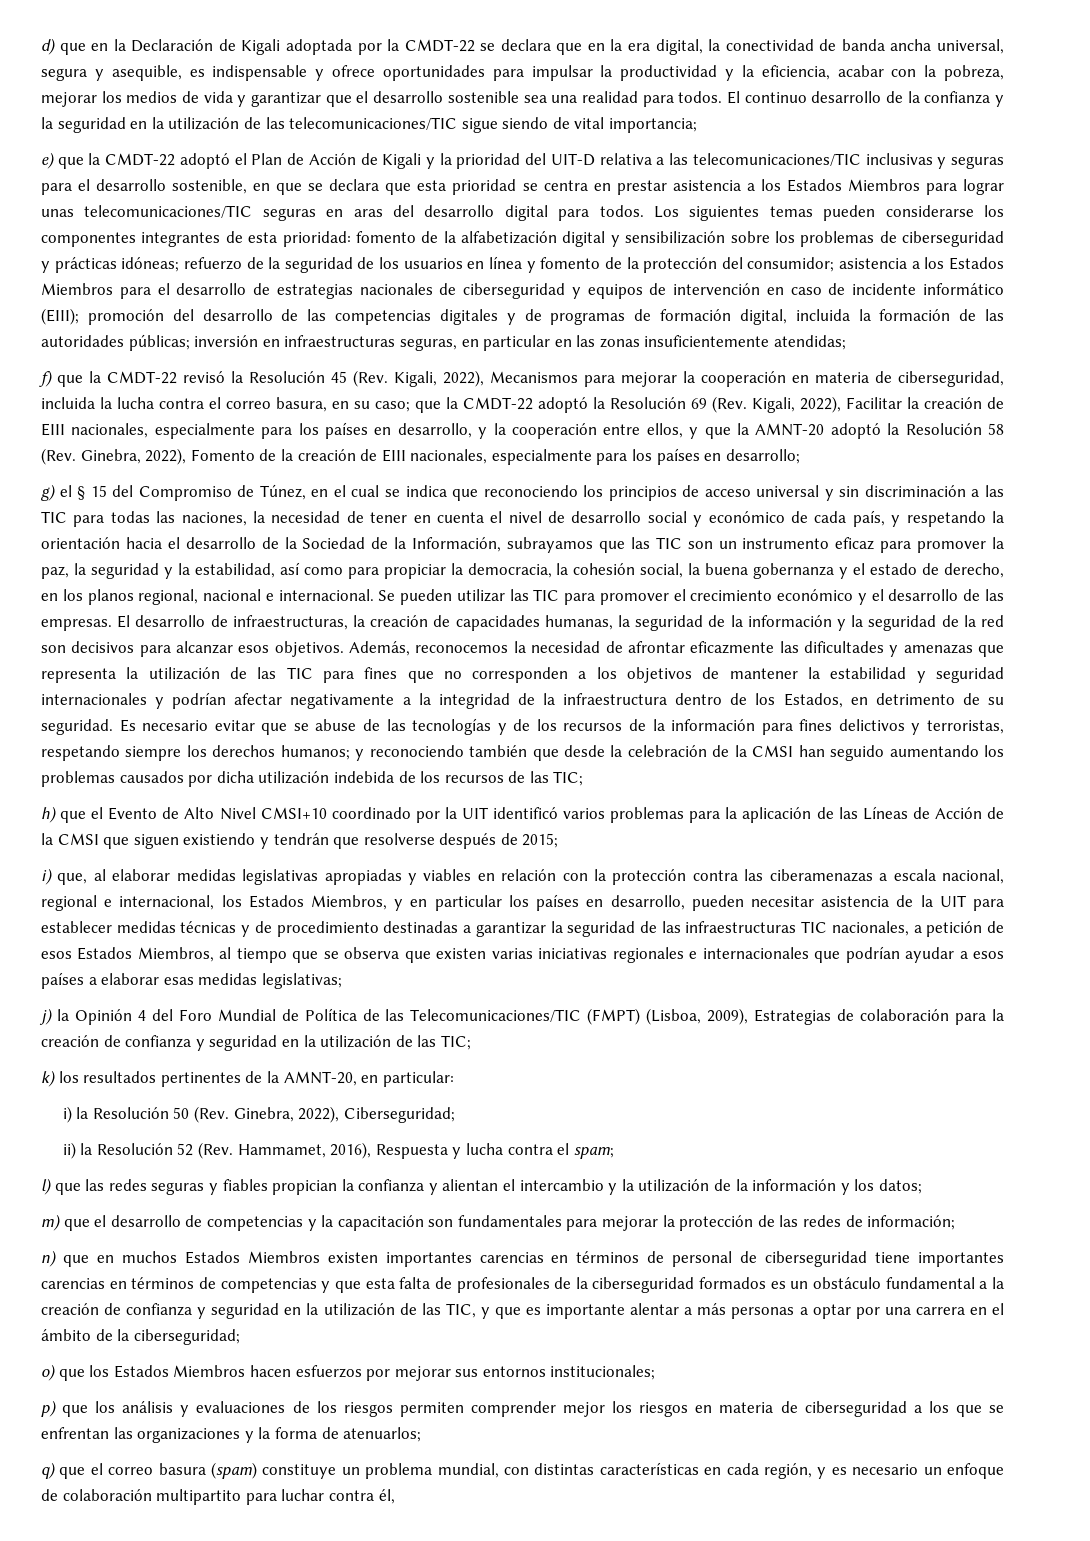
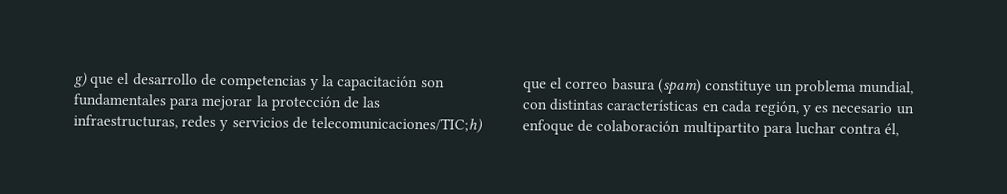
- d) que en la Declaración de Kigali adoptada por la CMDT-22 se declara que en la era digital, la conectividad de banda ancha universal, segura y asequible, es indispensable y ofrece oportunidades para impulsar la productividad y la eficiencia, acabar con la pobreza, mejorar los medios de vida y garantizar que el desarrollo sostenible sea una realidad para todos. El continuo desarrollo de la confianza y la seguridad en la utilización de las telecomunicaciones/TIC sigue siendo de vital importancia;
- e) que la CMDT-22 adoptó el Plan de Acción de Kigali y la prioridad del UIT-D relativa a las telecomunicaciones/TIC inclusivas y seguras para el desarrollo sostenible, en que se declara que esta prioridad se centra en prestar asistencia a los Estados Miembros para lograr unas telecomunicaciones/TIC seguras en aras del desarrollo digital para todos. Los siguientes temas pueden considerarse los componentes integrantes de esta prioridad: fomento de la alfabetización digital y sensibilización sobre los problemas de ciberseguridad y prácticas idóneas; refuerzo de la seguridad de los usuarios en línea y fomento de la protección del consumidor; asistencia a los Estados Miembros para el desarrollo de estrategias nacionales de ciberseguridad y equipos de intervención en caso de incidente informático (EIII); promoción del desarrollo de las competencias digitales y de programas de formación digital, incluida la formación de las autoridades públicas; inversión en infraestructuras seguras, en particular en las zonas insuficientemente atendidas;
- f) que la CMDT-22 revisó la Resolución 45 (Rev. Kigali, 2022), Mecanismos para mejorar la cooperación en materia de ciberseguridad, incluida la lucha contra el correo basura, en su caso; que la CMDT-22 adoptó la Resolución 69 (Rev. Kigali, 2022), Facilitar la creación de EIII nacionales, especialmente para los países en desarrollo, y la cooperación entre ellos, y que la AMNT-20 adoptó la Resolución 58 (Rev. Ginebra, 2022), Fomento de la creación de EIII nacionales, especialmente para los países en desarrollo;
- g) el § 15 del Compromiso de Túnez, en el cual se indica que reconociendo los principios de acceso universal y sin discriminación a las TIC para todas las naciones, la necesidad de tener en cuenta el nivel de desarrollo social y económico de cada país, y respetando la orientación hacia el desarrollo de la Sociedad de la Información, subrayamos que las TIC son un instrumento eficaz para promover la paz, la seguridad y la estabilidad, así como para propiciar la democracia, la cohesión social, la buena gobernanza y el estado de derecho, en los planos regional, nacional e internacional. Se pueden utilizar las TIC para promover el crecimiento económico y el desarrollo de las empresas. El desarrollo de infraestructuras, la creación de capacidades humanas, la seguridad de la información y la seguridad de la red son decisivos para alcanzar esos objetivos. Además, reconocemos la necesidad de afrontar eficazmente las dificultades y amenazas que representa la utilización de las TIC para fines que no corresponden a los objetivos de mantener la estabilidad y seguridad internacionales y podrían afectar negativamente a la integridad de la infraestructura dentro de los Estados, en detrimento de su seguridad. Es necesario evitar que se abuse de las tecnologías y de los recursos de la información para fines delictivos y terroristas, respetando siempre los derechos humanos; y reconociendo también que desde la celebración de la CMSI han seguido aumentando los problemas causados por dicha utilización indebida de los recursos de las TIC;
- h) que el Evento de Alto Nivel CMSI+10 coordinado por la UIT identificó varios problemas para la aplicación de las Líneas de Acción de la CMSI que siguen existiendo y tendrán que resolverse después de 2015;
- i) que, al elaborar medidas legislativas apropiadas y viables en relación con la protección contra las ciberamenazas a escala nacional, regional e internacional, los Estados Miembros, y en particular los países en desarrollo, pueden necesitar asistencia de la UIT para establecer medidas técnicas y de procedimiento destinadas a garantizar la seguridad de las infraestructuras TIC nacionales, a petición de esos Estados Miembros, al tiempo que se observa que existen varias iniciativas regionales e internacionales que podrían ayudar a esos países a elaborar esas medidas legislativas;
- j) la Opinión 4 del Foro Mundial de Política de las Telecomunicaciones/TIC (FMPT) (Lisboa, 2009), Estrategias de colaboración para la creación de confianza y seguridad en la utilización de las TIC;
- k) los resultados pertinentes de la AMNT-20, en particular:
- i) la Resolución 50 (Rev. Ginebra, 2022), Ciberseguridad;
- ii) la Resolución 52 (Rev. Hammamet, 2016), Respuesta y lucha contra el spam;
- l) que las redes seguras y fiables propician la confianza y alientan el intercambio y la utilización de la información y los datos;
- m) que el desarrollo de competencias y la capacitación son fundamentales para mejorar la protección de las redes de información;
- n) que en muchos Estados Miembros existen importantes carencias en términos de personal de ciberseguridad tiene importantes carencias en términos de competencias y que esta falta de profesionales de la ciberseguridad formados es un obstáculo fundamental a la creación de confianza y seguridad en la utilización de las TIC, y que es importante alentar a más personas a optar por una carrera en el ámbito de la ciberseguridad;
- o) que los Estados Miembros hacen esfuerzos por mejorar sus entornos institucionales;
- p) que los análisis y evaluaciones de los riesgos permiten comprender mejor los riesgos en materia de ciberseguridad a los que se enfrentan las organizaciones y la forma de atenuarlos;
- q) que el correo basura (spam) constituye un problema mundial, con distintas características en cada región, y es necesario un enfoque de colaboración multipartito para luchar contra él,
+ g) que el desarrollo de competencias y la capacitación son fundamentales para mejorar la protección de las infraestructuras, redes y servicios de telecomunicaciones/TIC;h) que el correo basura (spam) constituye un problema mundial, con distintas características en cada región, y es necesario un enfoque de colaboración multipartito para luchar contra él,

